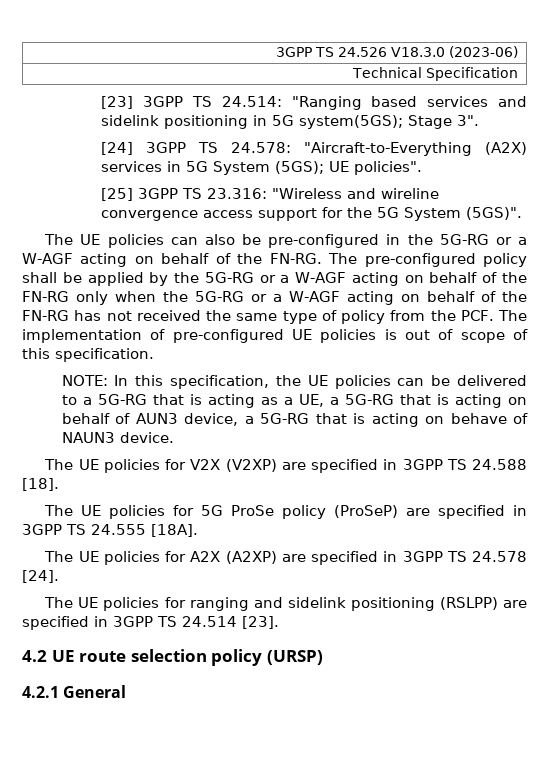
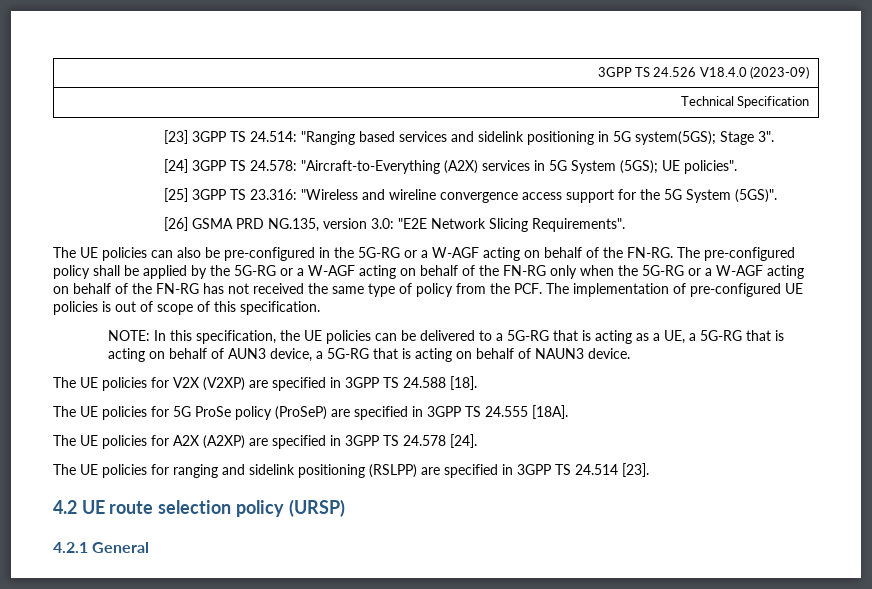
- 3GPP TS 24.526 V18.3.0 (2023-06)
+ 3GPP TS 24.526 V18.4.0 (2023-09)
+ [26] GSMA PRD NG.135, version 3.0: "E2E Network Slicing Requirements".
- NOTE: In this specification, the UE policies can be delivered to a 5G-RG that is acting as a UE, a 5G-RG that is acting on behalf of AUN3 device, a 5G-RG that is acting on behave of NAUN3 device.
+ NOTE: In this specification, the UE policies can be delivered to a 5G-RG that is acting as a UE, a 5G-RG that is acting on behalf of AUN3 device, a 5G-RG that is acting on behalf of NAUN3 device.

